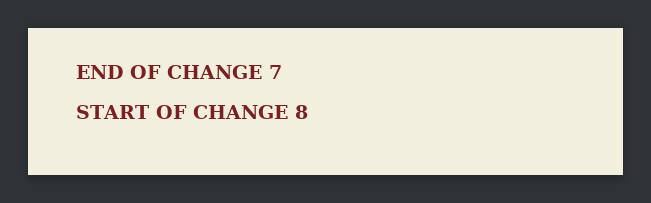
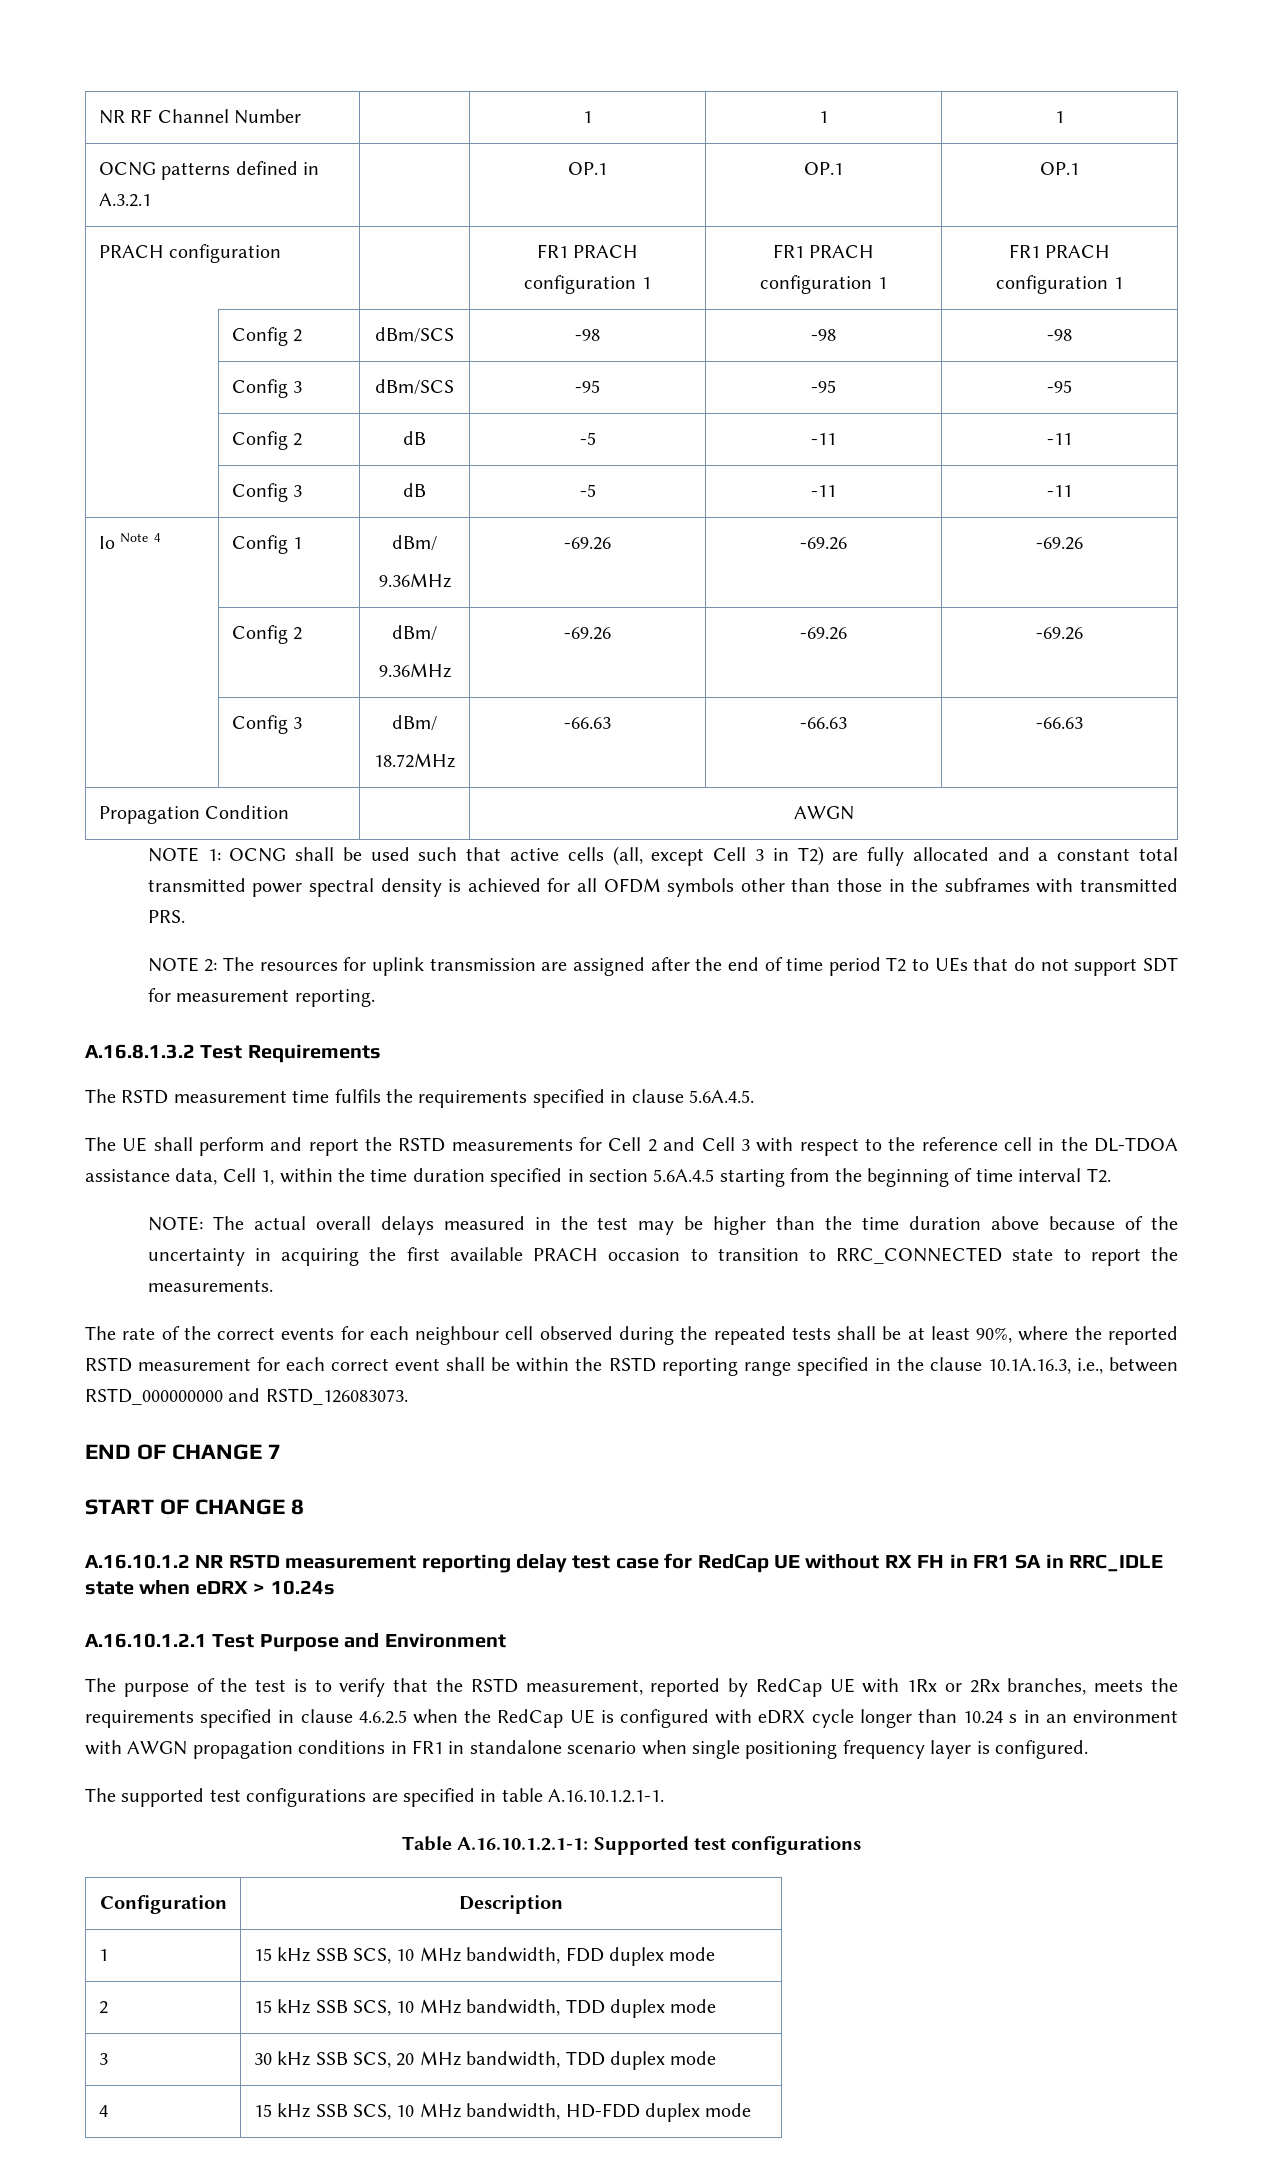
+ NR RF Channel Number | | 1 | 1 | 1
+ OCNG patterns defined in A.3.2.1 | | OP.1 | OP.1 | OP.1
+ PRACH configuration | | FR1 PRACH configuration 1 | FR1 PRACH configuration 1 | FR1 PRACH configuration 1
+ | Config 2 | dBm/SCS | -98 | -98 | -98
+ | Config 3 | dBm/SCS | -95 | -95 | -95
+ | Config 2 | dB | -5 | -11 | -11
+ | Config 3 | dB | -5 | -11 | -11
+ Io Note 4 | Config 1 | dBm/
+ 9.36MHz | -69.26 | -69.26 | -69.26
+ | Config 2 | dBm/
+ 9.36MHz | -69.26 | -69.26 | -69.26
+ | Config 3 | dBm/
+ 18.72MHz | -66.63 | -66.63 | -66.63
+ Propagation Condition | | AWGN
+ NOTE 1: OCNG shall be used such that active cells (all, except Cell 3 in T2) are fully allocated and a constant total transmitted power spectral density is achieved for all OFDM symbols other than those in the subframes with transmitted PRS.
+ NOTE 2: The resources for uplink transmission are assigned after the end of time period T2 to UEs that do not support SDT for measurement reporting.
+ A.16.8.1.3.2 Test Requirements
+ The RSTD measurement time fulfils the requirements specified in clause 5.6A.4.5.
+ The UE shall perform and report the RSTD measurements for Cell 2 and Cell 3 with respect to the reference cell in the DL-TDOA assistance data, Cell 1, within the time duration specified in section 5.6A.4.5 starting from the beginning of time interval T2.
+ NOTE: The actual overall delays measured in the test may be higher than the time duration above because of the uncertainty in acquiring the first available PRACH occasion to transition to RRC_CONNECTED state to report the measurements.
+ The rate of the correct events for each neighbour cell observed during the repeated tests shall be at least 90%, where the reported RSTD measurement for each correct event shall be within the RSTD reporting range specified in the clause 10.1A.16.3, i.e., between RSTD_000000000 and RSTD_126083073.
+ A.16.10.1.2 NR RSTD measurement reporting delay test case for RedCap UE without RX FH in FR1 SA in RRC_IDLE state when eDRX > 10.24s
+ A.16.10.1.2.1 Test Purpose and Environment
+ The purpose of the test is to verify that the RSTD measurement, reported by RedCap UE with 1Rx or 2Rx branches, meets the requirements specified in clause 4.6.2.5 when the RedCap UE is configured with eDRX cycle longer than 10.24 s in an environment with AWGN propagation conditions in FR1 in standalone scenario when single positioning frequency layer is configured.
+ The supported test configurations are specified in table A.16.10.1.2.1-1.
+ Table A.16.10.1.2.1-1: Supported test configurations
+ Configuration | Description
+ 1 | 15 kHz SSB SCS, 10 MHz bandwidth, FDD duplex mode
+ 2 | 15 kHz SSB SCS, 10 MHz bandwidth, TDD duplex mode
+ 3 | 30 kHz SSB SCS, 20 MHz bandwidth, TDD duplex mode
+ 4 | 15 kHz SSB SCS, 10 MHz bandwidth, HD-FDD duplex mode

